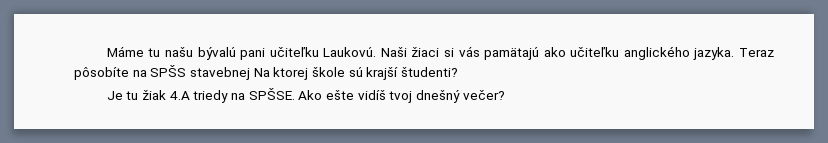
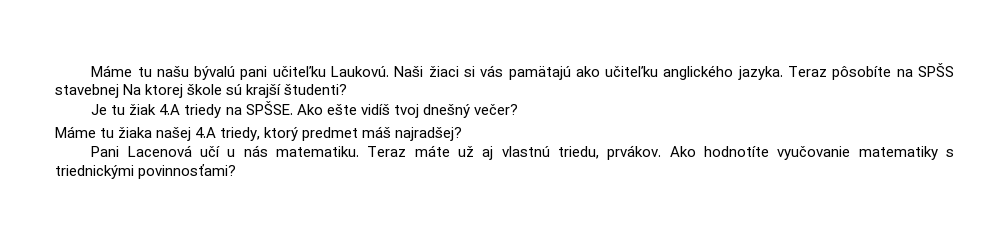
+ Máme tu žiaka našej 4.A triedy, ktorý predmet máš najradšej?
+ Pani Lacenová učí u nás matematiku. Teraz máte už aj vlastnú triedu, prvákov. Ako hodnotíte vyučovanie matematiky s triednickými povinnosťami?

